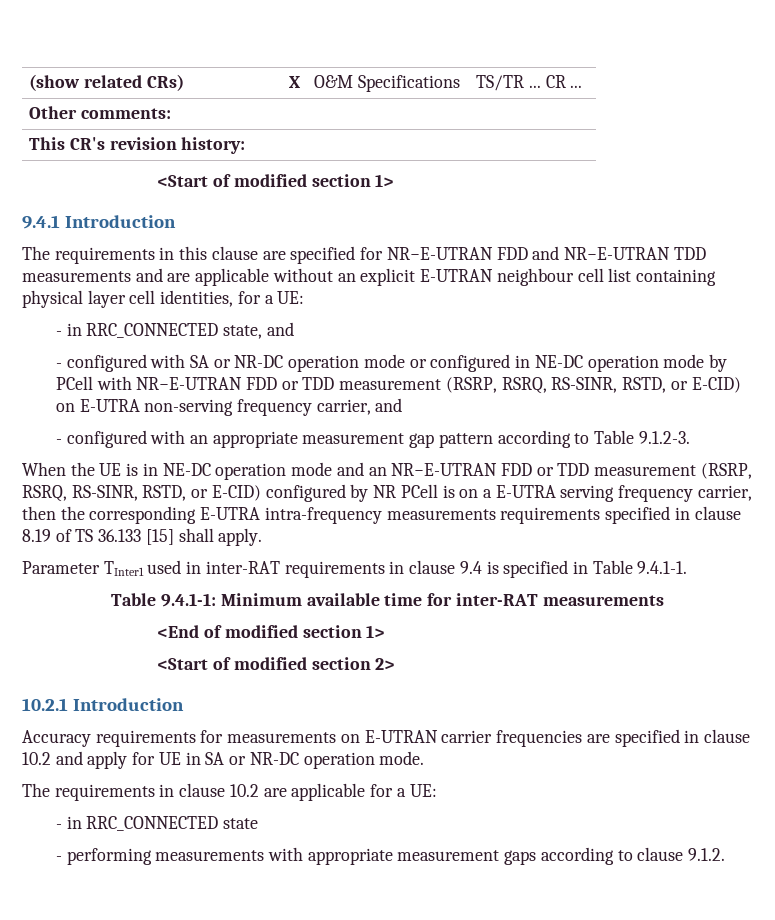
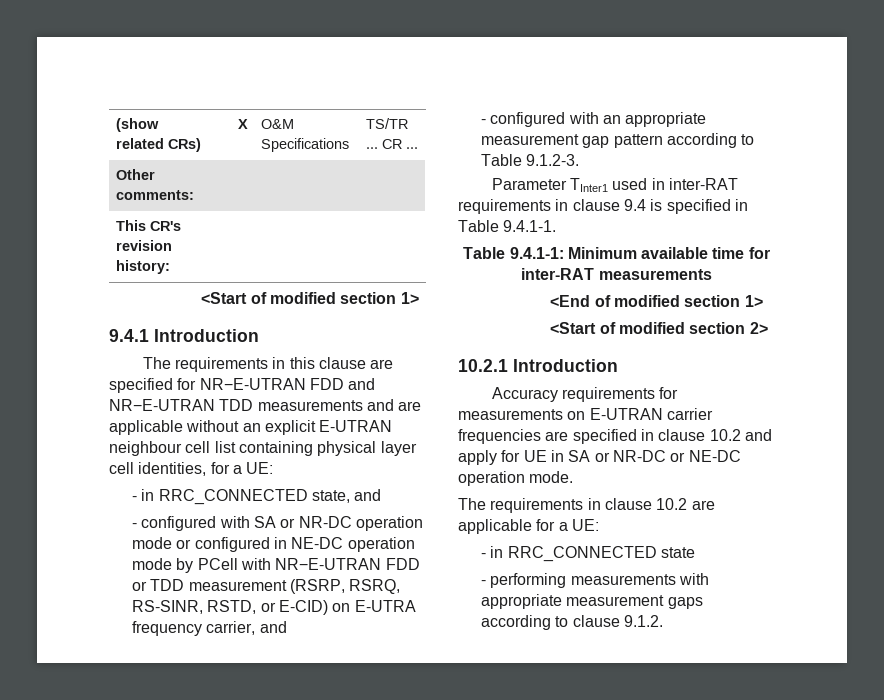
- - configured with SA or NR-DC operation mode or configured in NE-DC operation mode by PCell with NR−E-UTRAN FDD or TDD measurement (RSRP, RSRQ, RS-SINR, RSTD, or E-CID) on E-UTRA non-serving frequency carrier, and
+ - configured with SA or NR-DC operation mode or configured in NE-DC operation mode by PCell with NR−E-UTRAN FDD or TDD measurement (RSRP, RSRQ, RS-SINR, RSTD, or E-CID) on E-UTRA frequency carrier, and
- When the UE is in NE-DC operation mode and an NR−E-UTRAN FDD or TDD measurement (RSRP, RSRQ, RS-SINR, RSTD, or E-CID) configured by NR PCell is on a E-UTRA serving frequency carrier, then the corresponding E-UTRA intra-frequency measurements requirements specified in clause 8.19 of TS 36.133 [15] shall apply.
- Accuracy requirements for measurements on E-UTRAN carrier frequencies are specified in clause 10.2 and apply for UE in SA or NR-DC operation mode.
+ Accuracy requirements for measurements on E-UTRAN carrier frequencies are specified in clause 10.2 and apply for UE in SA or NR-DC or NE-DC operation mode.

